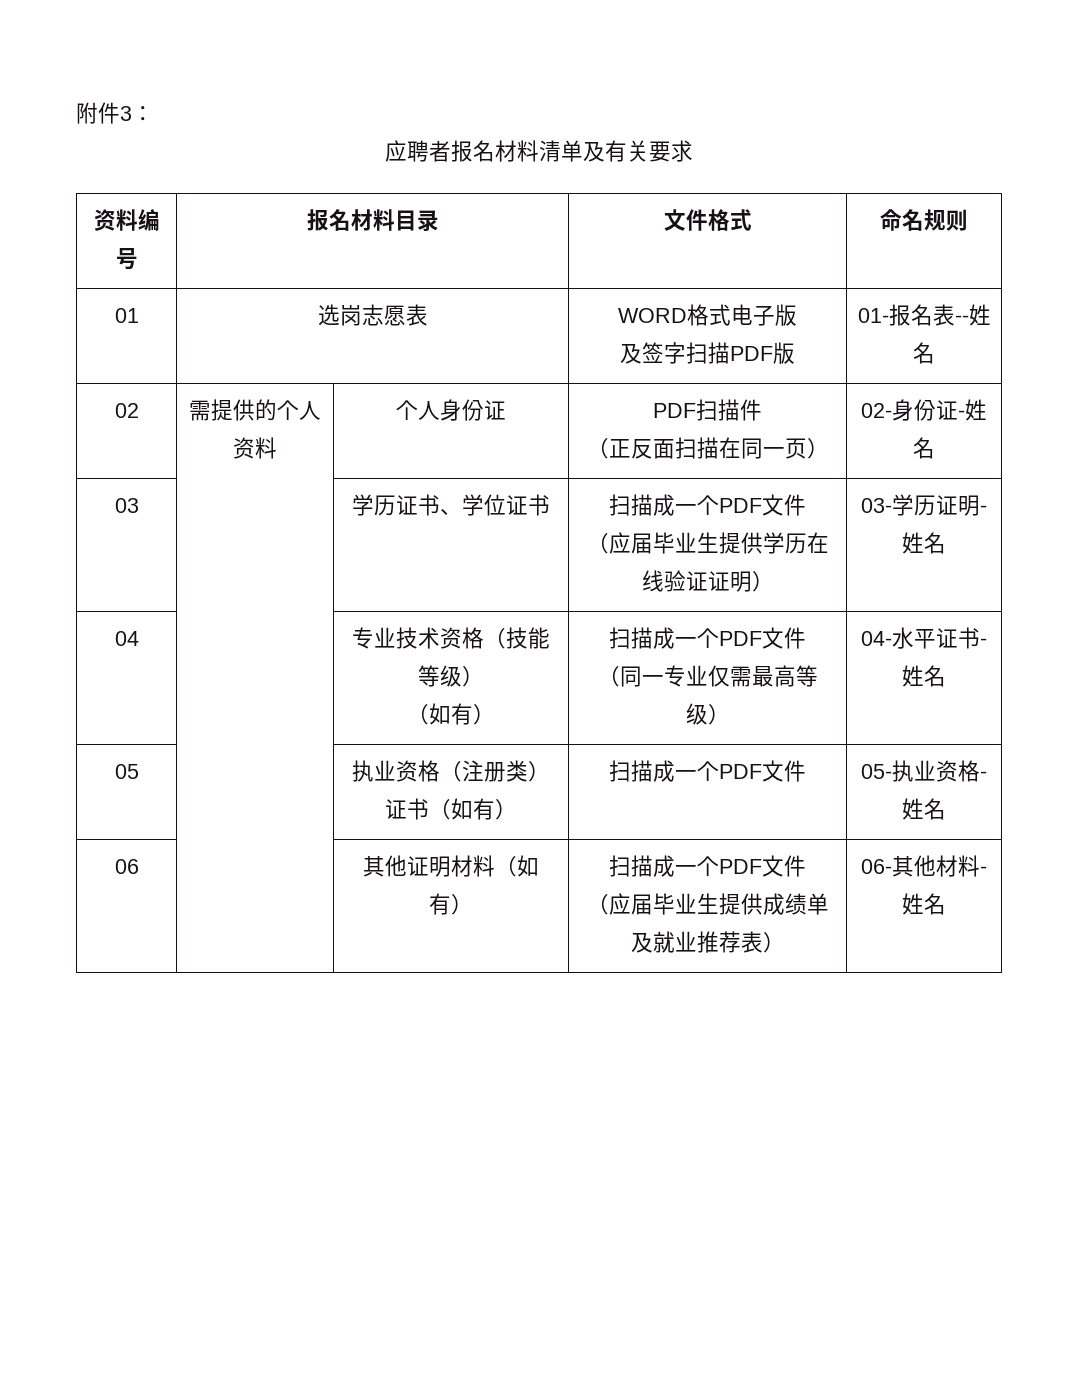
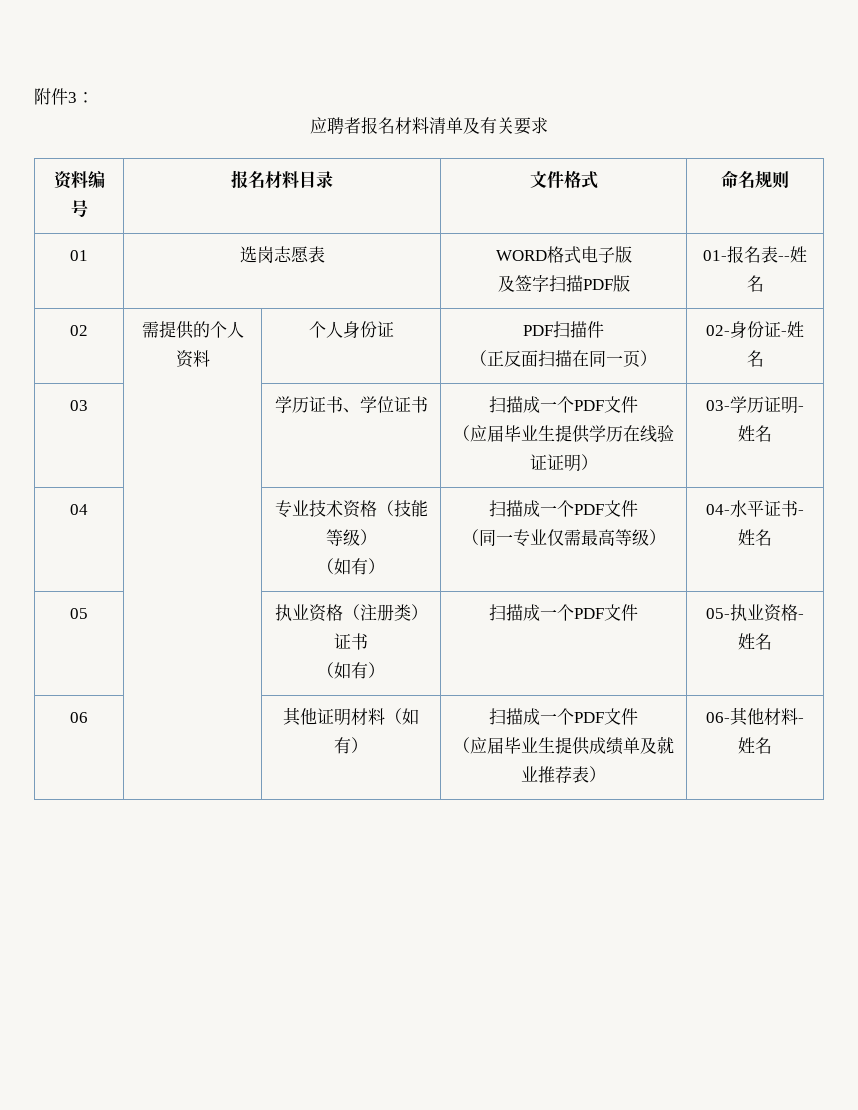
- 05 | | 执业资格（注册类）证书（如有） | 扫描成一个PDF文件 | 05-执业资格-姓名
+ 05 | | 执业资格（注册类）证书
+ （如有） | 扫描成一个PDF文件 | 05-执业资格-姓名

